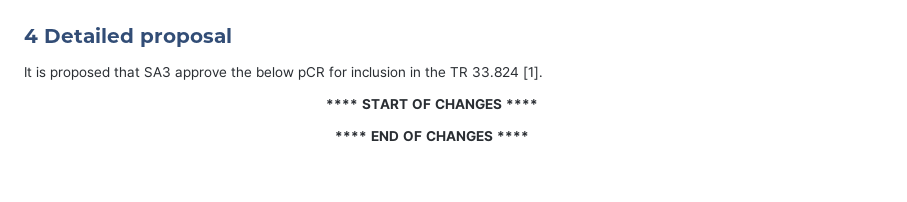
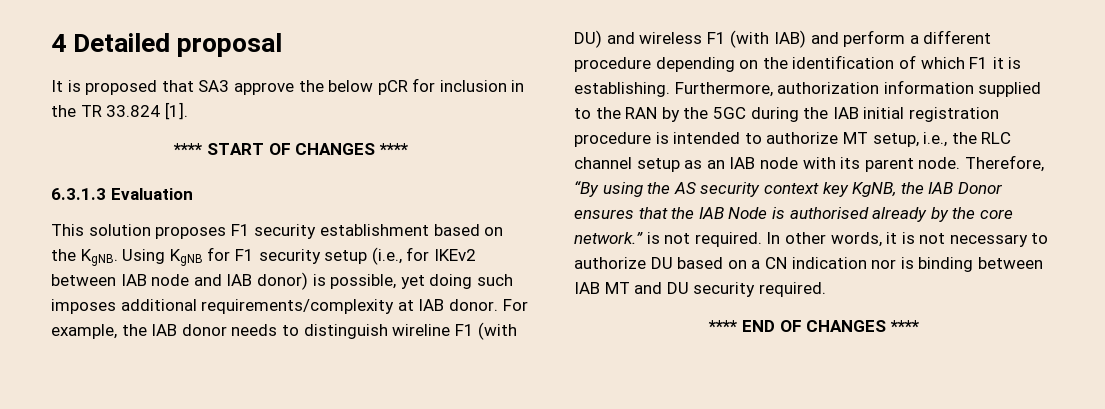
+ 6.3.1.3 Evaluation
+ This solution proposes F1 security establishment based on the KgNB. Using KgNB for F1 security setup (i.e., for IKEv2 between IAB node and IAB donor) is possible, yet doing such imposes additional requirements/complexity at IAB donor. For example, the IAB donor needs to distinguish wireline F1 (with DU) and wireless F1 (with IAB) and perform a different procedure depending on the identification of which F1 it is establishing. Furthermore, authorization information supplied to the RAN by the 5GC during the IAB initial registration procedure is intended to authorize MT setup, i.e., the RLC channel setup as an IAB node with its parent node. Therefore, “By using the AS security context key KgNB, the IAB Donor ensures that the IAB Node is authorised already by the core network.” is not required. In other words, it is not necessary to authorize DU based on a CN indication nor is binding between IAB MT and DU security required.

